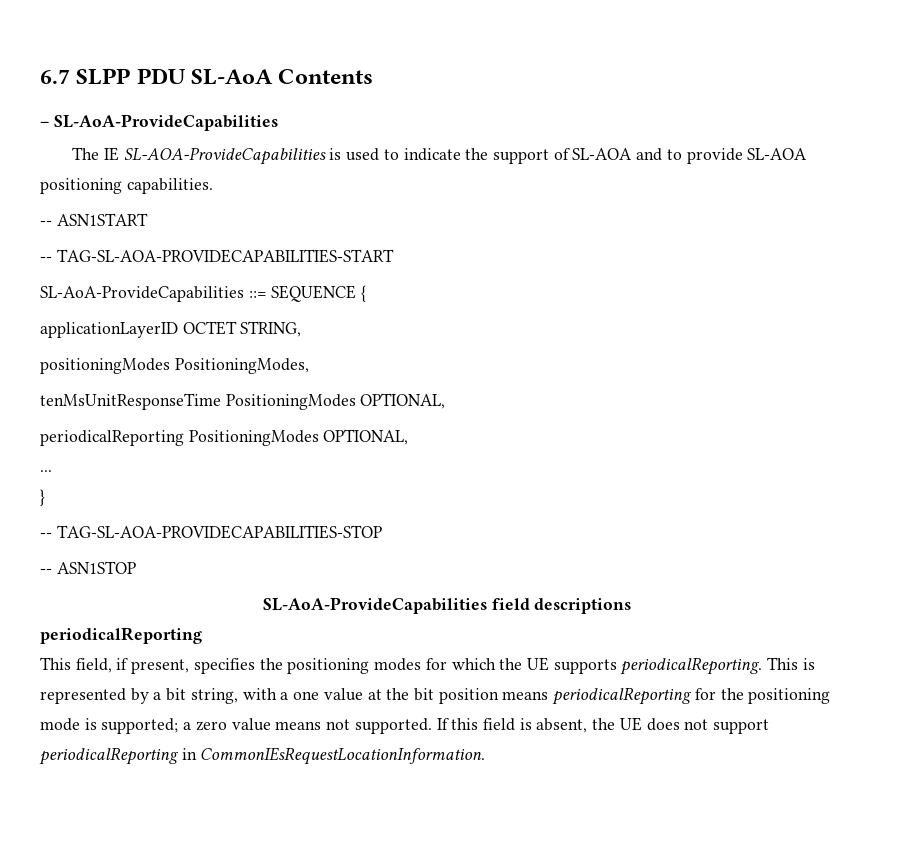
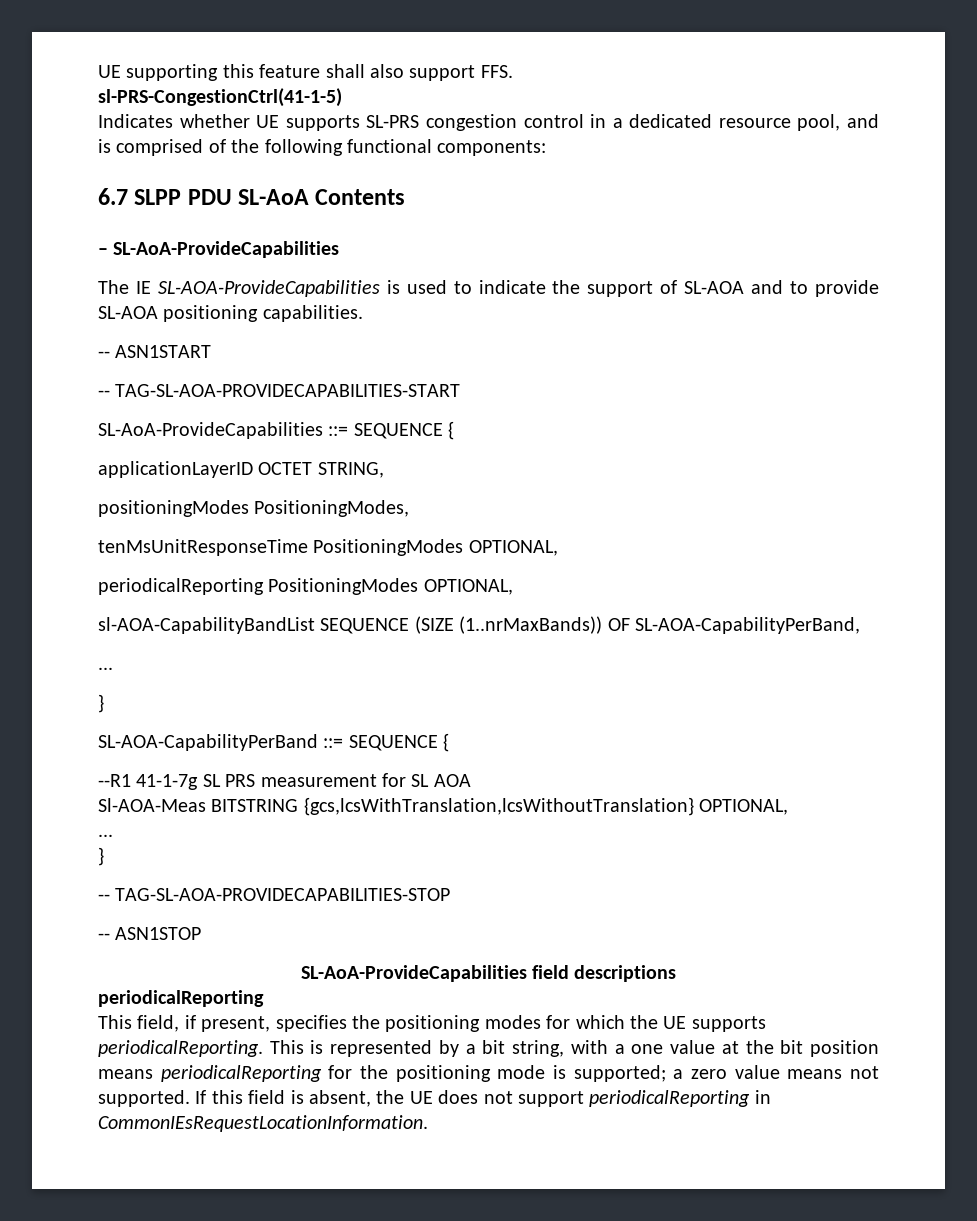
+ UE supporting this feature shall also support FFS.
+ sl-PRS-CongestionCtrl(41-1-5)
+ Indicates whether UE supports SL-PRS congestion control in a dedicated resource pool, and is comprised of the following functional components:
+ sl-AOA-CapabilityBandList SEQUENCE (SIZE (1..nrMaxBands)) OF SL-AOA-CapabilityPerBand,
+ ...
+ }
+ SL-AOA-CapabilityPerBand ::= SEQUENCE {
+ --R1 41-1-7g SL PRS measurement for SL AOA
+ Sl-AOA-Meas BITSTRING {gcs,lcsWithTranslation,lcsWithoutTranslation} OPTIONAL,

